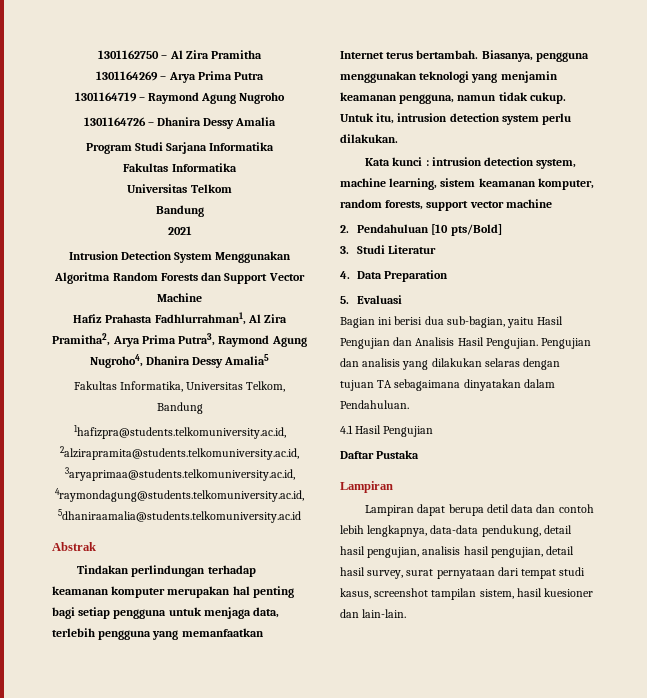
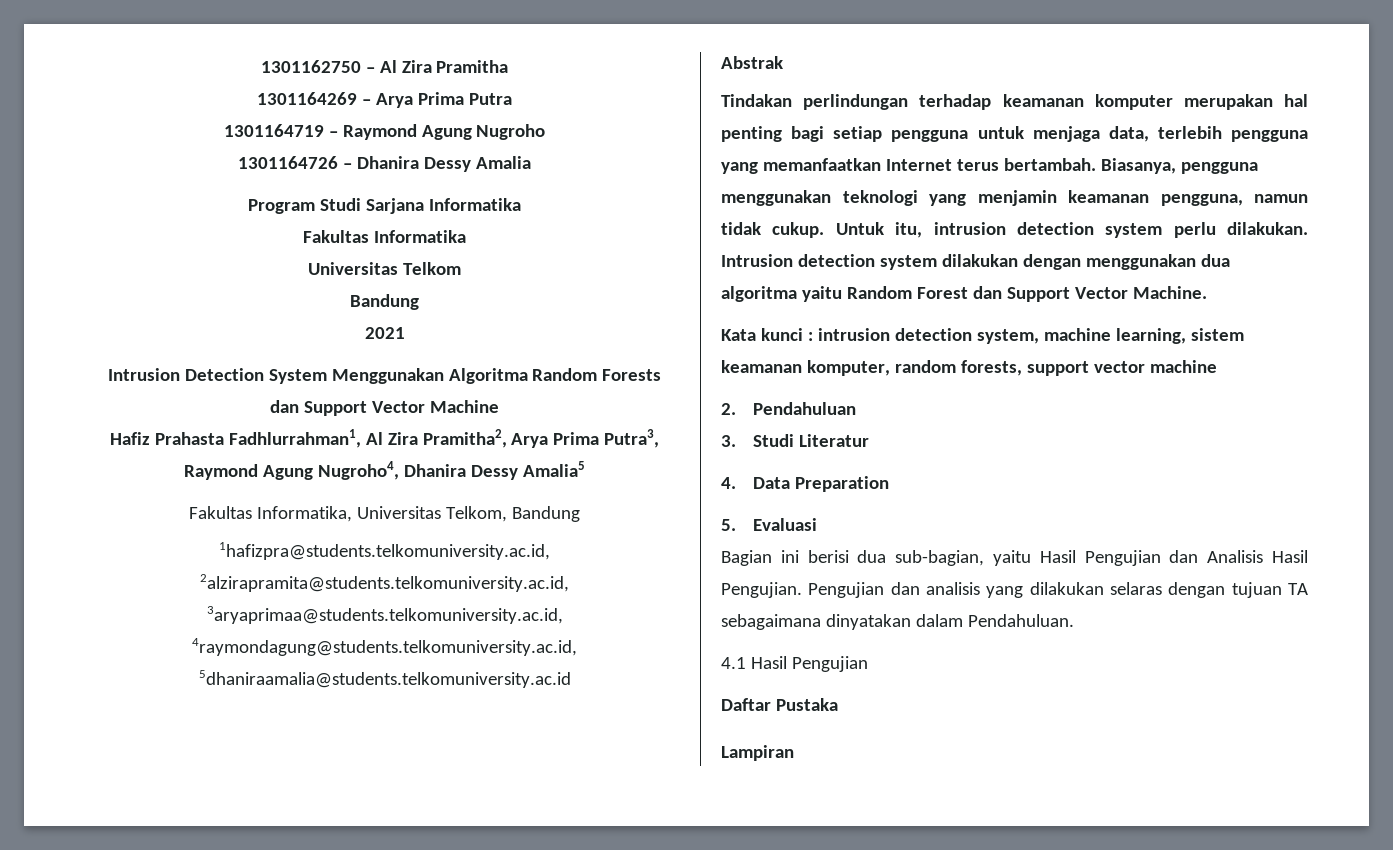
+ Intrusion detection system dilakukan dengan menggunakan dua algoritma yaitu Random Forest dan Support Vector Machine.
- 2. Pendahuluan [10 pts/Bold]
+ 2. Pendahuluan
- Lampiran dapat berupa detil data dan contoh lebih lengkapnya, data-data pendukung, detail hasil pengujian, analisis hasil pengujian, detail hasil survey, surat pernyataan dari tempat studi kasus, screenshot tampilan sistem, hasil kuesioner dan lain-lain.

